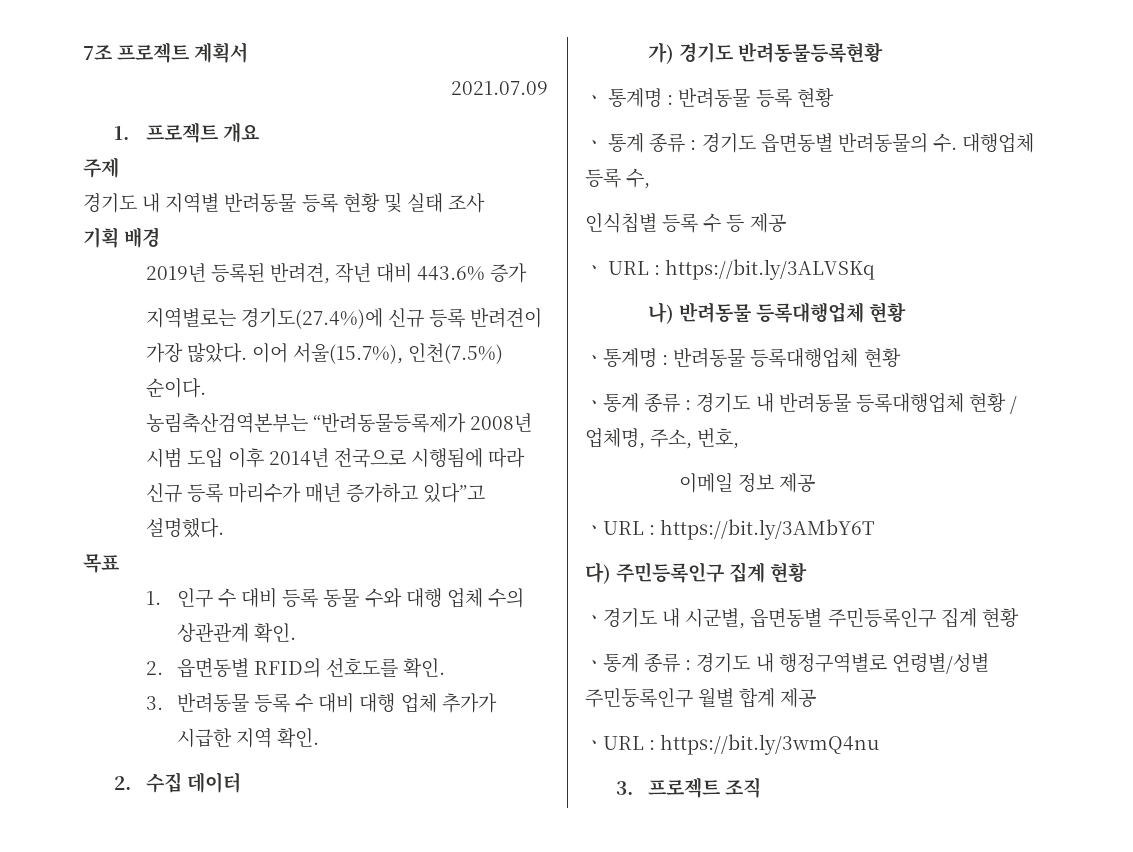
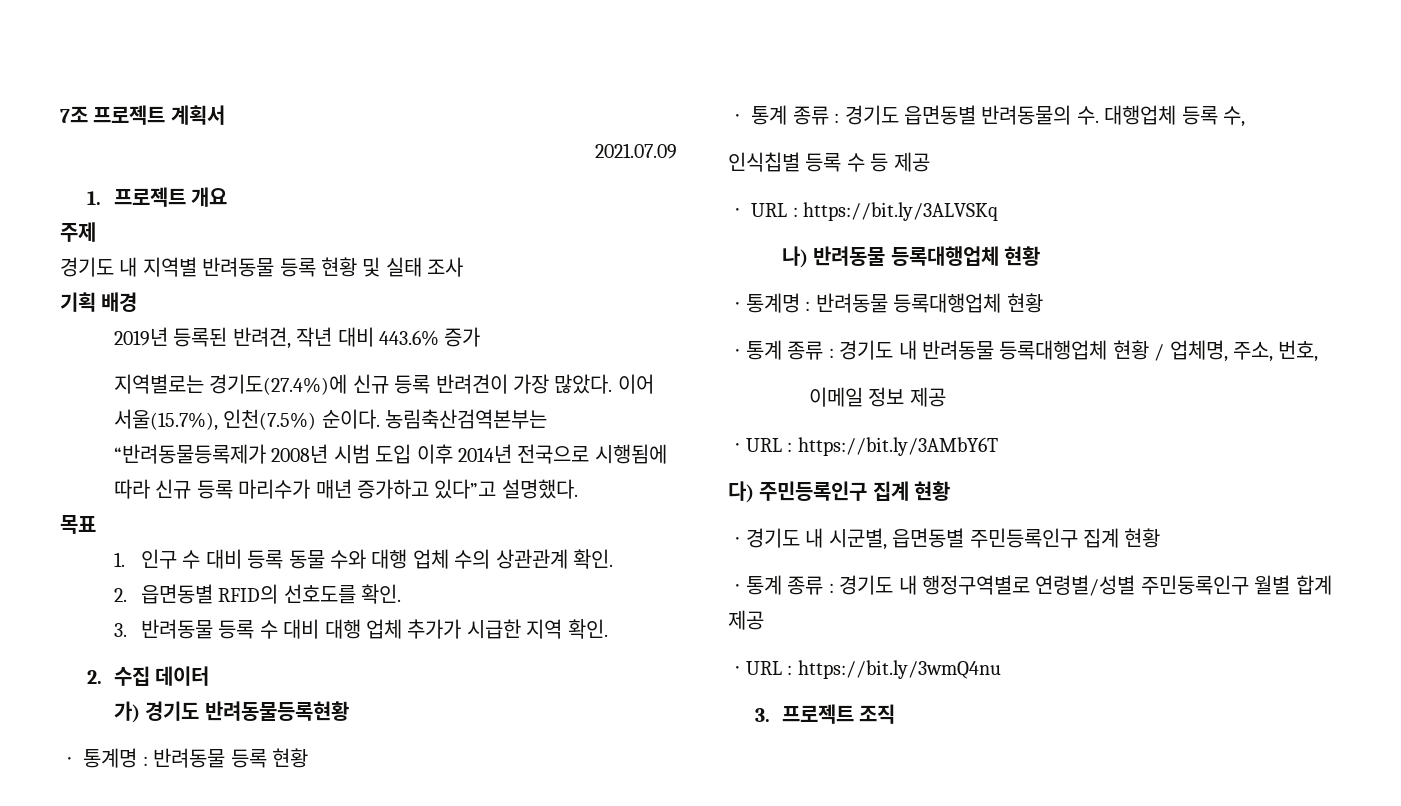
- 이어 서울(15.7%), 인천(7.5%) 순이다.
- 농림축산검역본부는 “반려동물등록제가 2008년 시범 도입 이후 2014년 전국으로 시행됨에 따라 신규 등록 마리수가 매년 증가하고 있다”고 설명했다.
+ 이어 서울(15.7%), 인천(7.5%) 순이다. 농림축산검역본부는 “반려동물등록제가 2008년 시범 도입 이후 2014년 전국으로 시행됨에 따라 신규 등록 마리수가 매년 증가하고 있다”고 설명했다.

